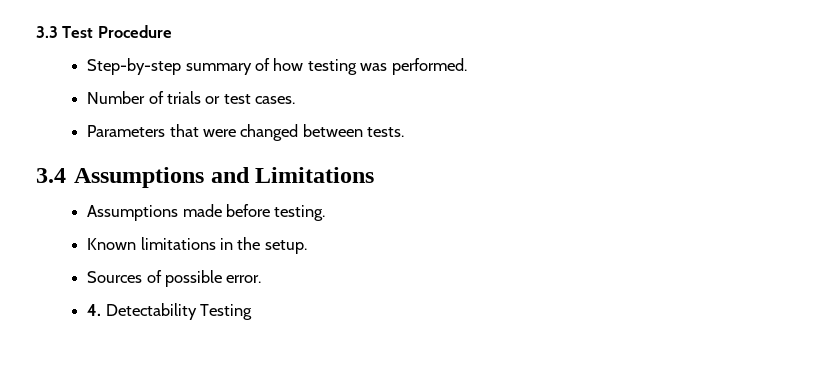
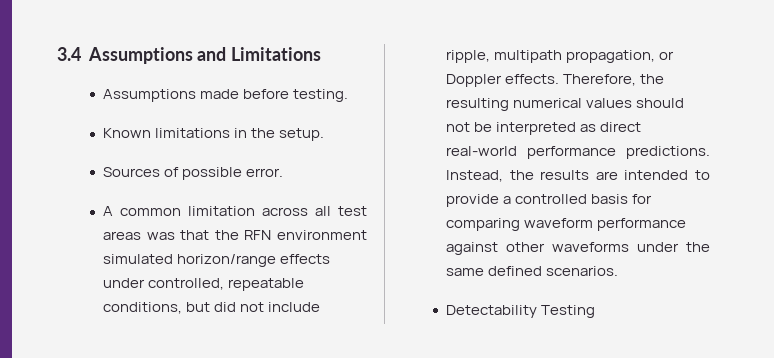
- 3.3 Test Procedure
- Step-by-step summary of how testing was performed.
- Number of trials or test cases.
- Parameters that were changed between tests.
- 4. Detectability Testing
+ A common limitation across all test areas was that the RFN environment simulated horizon/range effects under controlled, repeatable conditions, but did not include ripple, multipath propagation, or Doppler effects. Therefore, the resulting numerical values should not be interpreted as direct real-world performance predictions. Instead, the results are intended to provide a controlled basis for comparing waveform performance against other waveforms under the same defined scenarios.
+ Detectability Testing

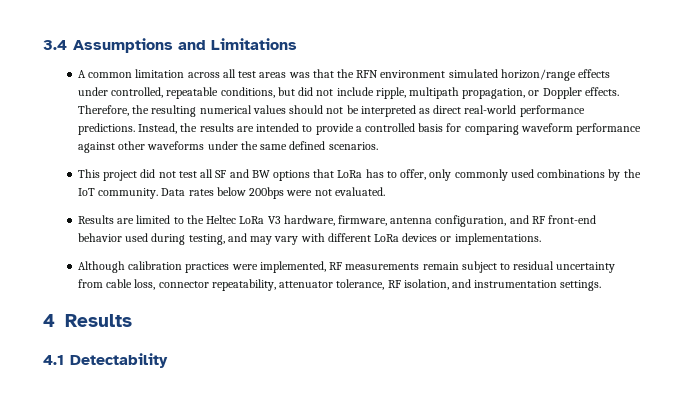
- Assumptions made before testing.
- Known limitations in the setup.
- Sources of possible error.
- Detectability Testing
+ This project did not test all SF and BW options that LoRa has to offer, only commonly used combinations by the IoT community. Data rates below 200bps were not evaluated.
+ Results are limited to the Heltec LoRa V3 hardware, firmware, antenna configuration, and RF front-end behavior used during testing, and may vary with different LoRa devices or implementations.
+ Although calibration practices were implemented, RF measurements remain subject to residual uncertainty from cable loss, connector repeatability, attenuator tolerance, RF isolation, and instrumentation settings.
+ 4 Results
+ 4.1 Detectability

